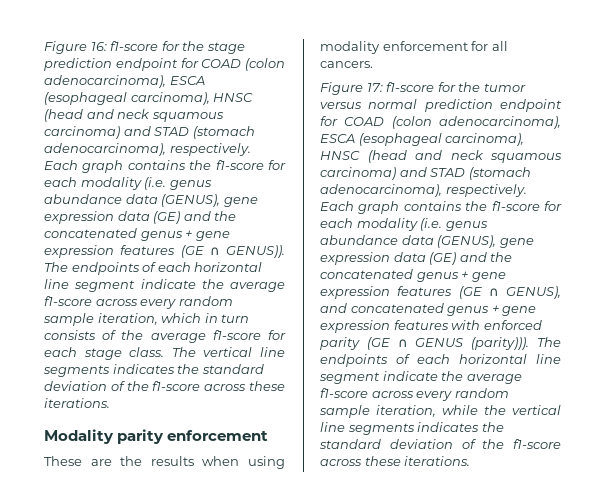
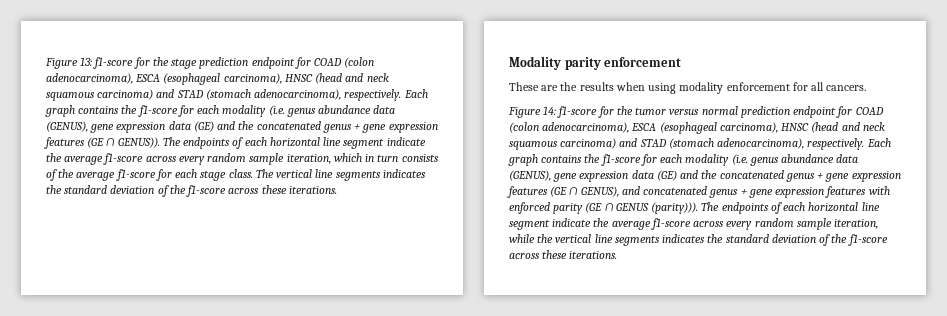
- Figure 16: f1-score for the stage prediction endpoint for COAD (colon adenocarcinoma), ESCA (esophageal carcinoma), HNSC (head and neck squamous carcinoma) and STAD (stomach adenocarcinoma), respectively.
+ Figure 13: f1-score for the stage prediction endpoint for COAD (colon adenocarcinoma), ESCA (esophageal carcinoma), HNSC (head and neck squamous carcinoma) and STAD (stomach adenocarcinoma), respectively.
- Figure 17: f1-score for the tumor versus normal prediction endpoint for COAD (colon adenocarcinoma), ESCA (esophageal carcinoma), HNSC (head and neck squamous carcinoma) and STAD (stomach adenocarcinoma), respectively.
+ Figure 14: f1-score for the tumor versus normal prediction endpoint for COAD (colon adenocarcinoma), ESCA (esophageal carcinoma), HNSC (head and neck squamous carcinoma) and STAD (stomach adenocarcinoma), respectively.

